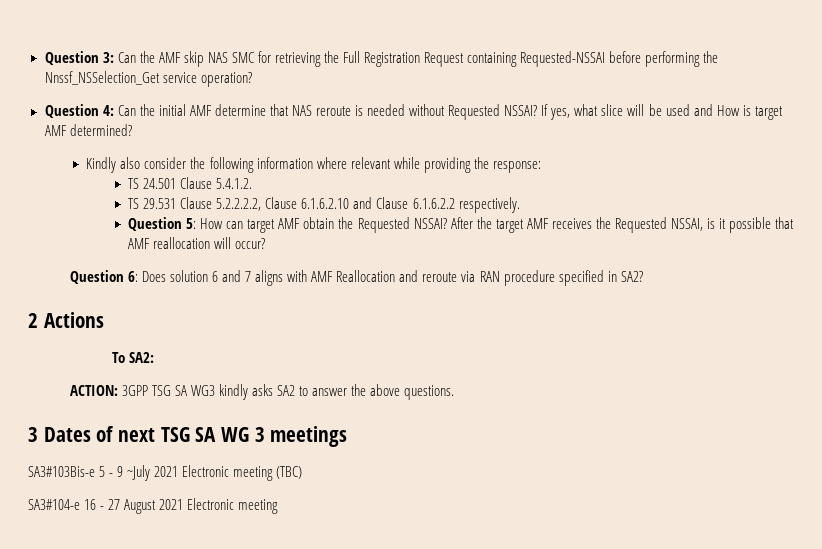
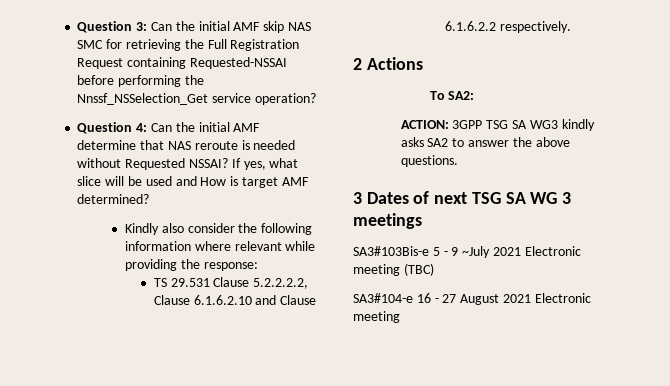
- Question 3: Can the AMF skip NAS SMC for retrieving the Full Registration Request containing Requested-NSSAI before performing the Nnssf_NSSelection_Get service operation?
+ Question 3: Can the initial AMF skip NAS SMC for retrieving the Full Registration Request containing Requested-NSSAI before performing the Nnssf_NSSelection_Get service operation?
- TS 24.501 Clause 5.4.1.2.
- Question 5: How can target AMF obtain the Requested NSSAI? After the target AMF receives the Requested NSSAI, is it possible that AMF reallocation will occur?
- Question 6: Does solution 6 and 7 aligns with AMF Reallocation and reroute via RAN procedure specified in SA2?

